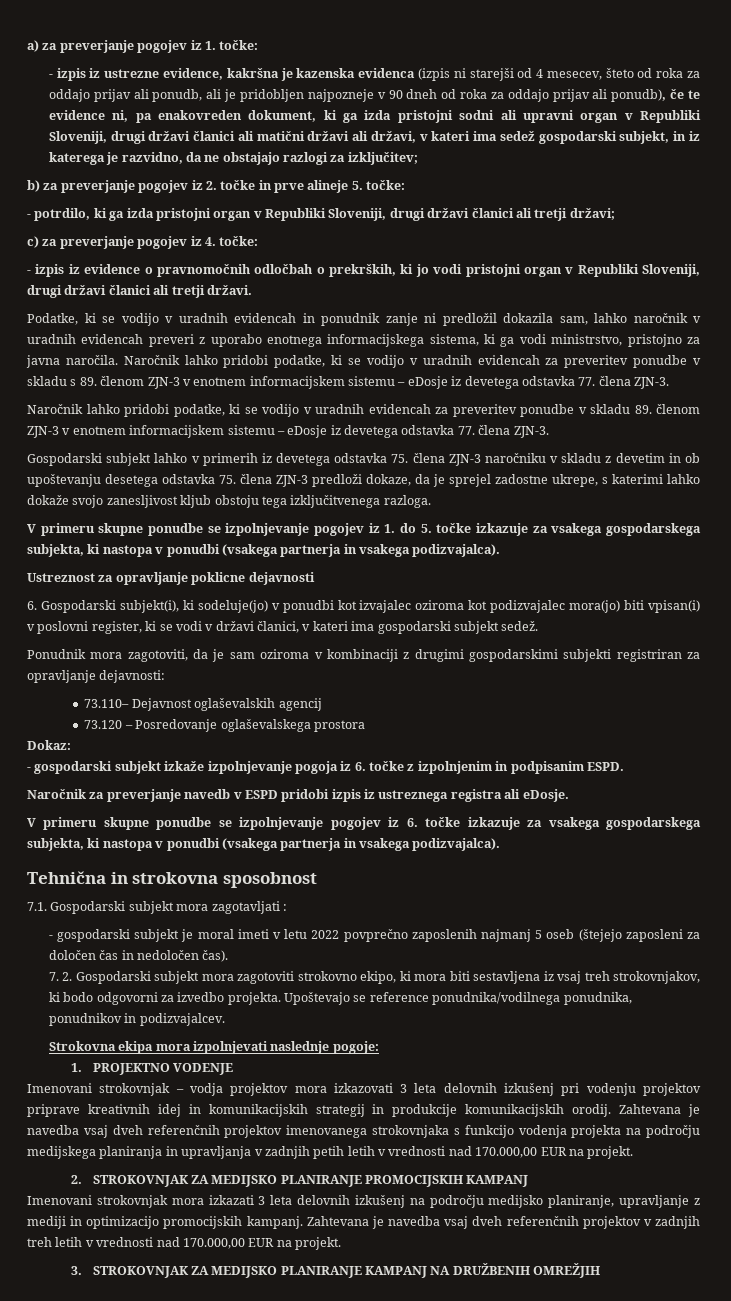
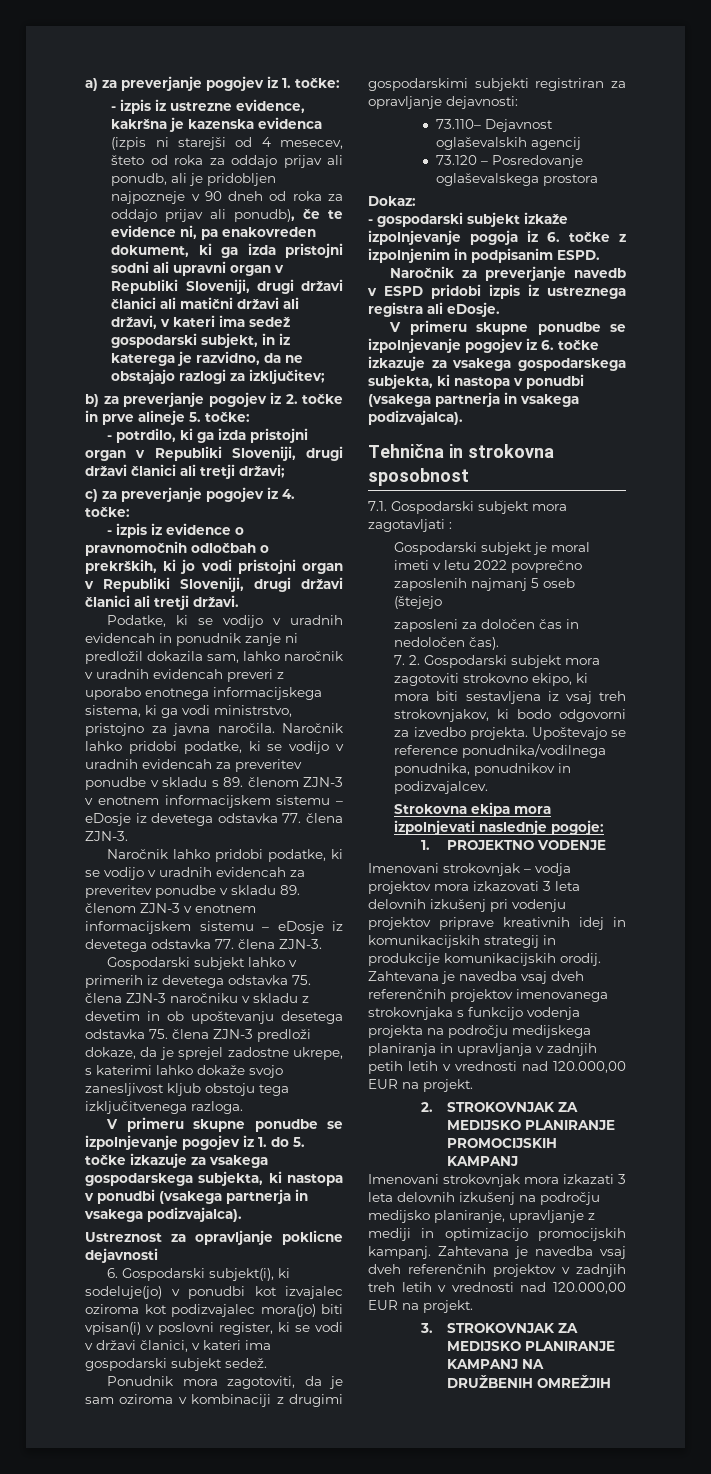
- - gospodarski subjekt je moral imeti v letu 2022 povprečno zaposlenih najmanj 5 oseb (štejejo zaposleni za določen čas in nedoločen čas).
+ Gospodarski subjekt je moral imeti v letu 2022 povprečno zaposlenih najmanj 5 oseb (štejejo
+ zaposleni za določen čas in nedoločen čas).
- Zahtevana je navedba vsaj dveh referenčnih projektov imenovanega strokovnjaka s funkcijo vodenja projekta na področju medijskega planiranja in upravljanja v zadnjih petih letih v vrednosti nad 170.000,00 EUR na projekt.
+ Zahtevana je navedba vsaj dveh referenčnih projektov imenovanega strokovnjaka s funkcijo vodenja projekta na področju medijskega planiranja in upravljanja v zadnjih petih letih v vrednosti nad 120.000,00 EUR na projekt.
- Zahtevana je navedba vsaj dveh referenčnih projektov v zadnjih treh letih v vrednosti nad 170.000,00 EUR na projekt.
+ Zahtevana je navedba vsaj dveh referenčnih projektov v zadnjih treh letih v vrednosti nad 120.000,00 EUR na projekt.

